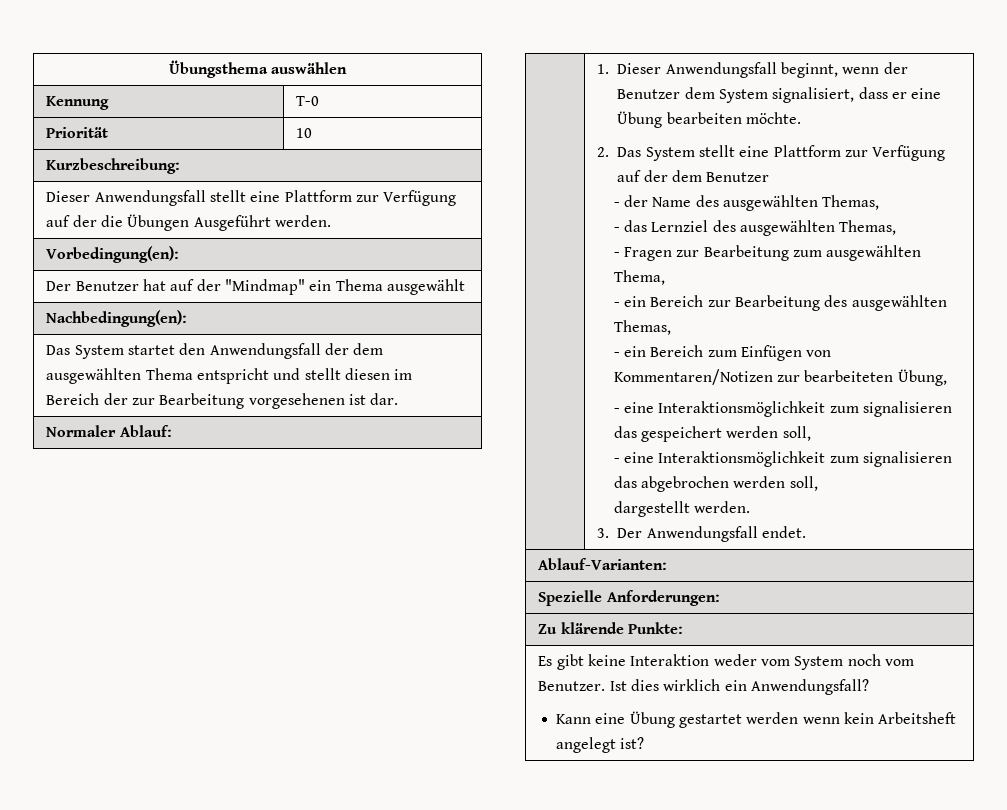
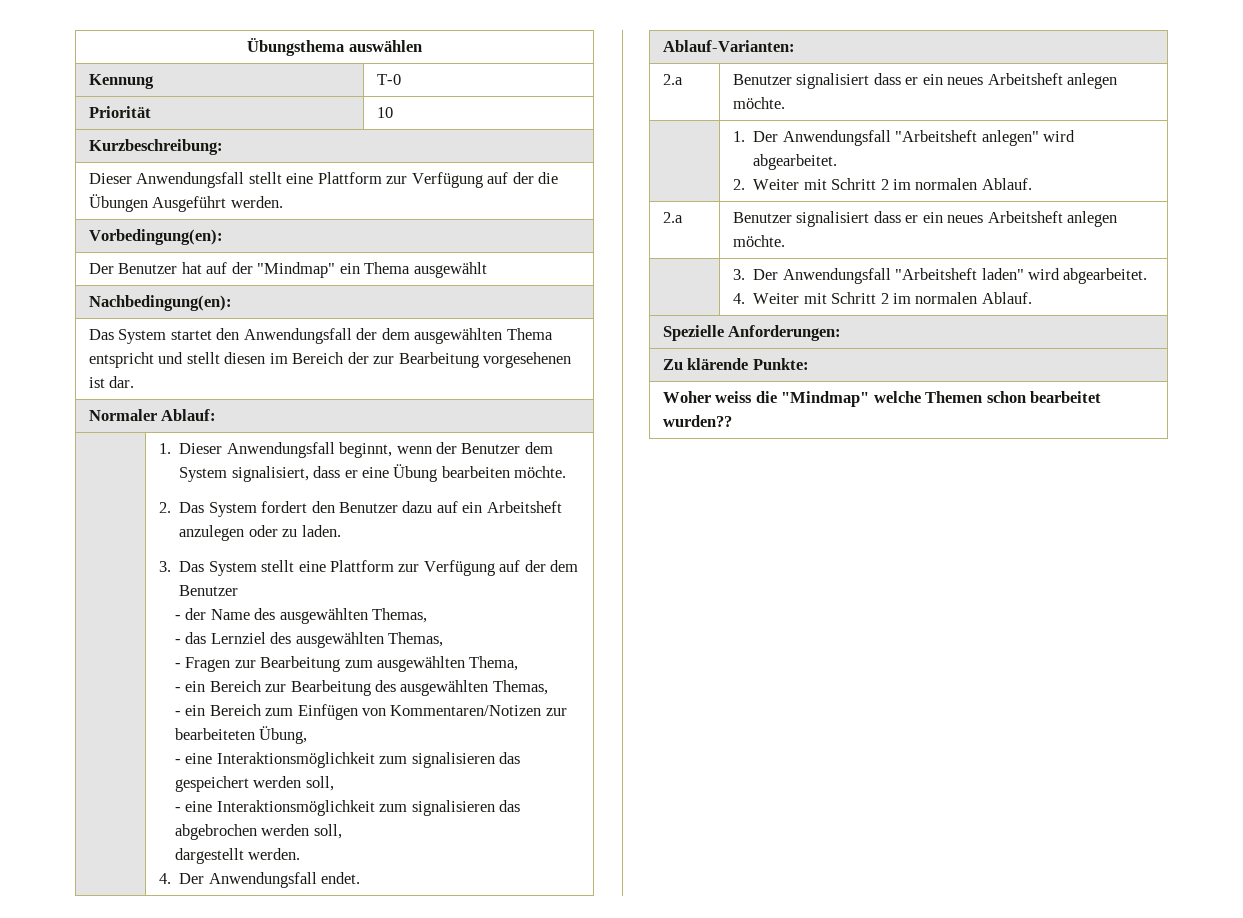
- 2. Das System stellt eine Plattform zur Verfügung auf der dem Benutzer
+ 2. Das System fordert den Benutzer dazu auf ein Arbeitsheft anzulegen oder zu laden.
+ 3. Das System stellt eine Plattform zur Verfügung auf der dem Benutzer
- 3. Der Anwendungsfall endet.
+ 4. Der Anwendungsfall endet.
  Ablauf-Varianten:
+ 2.a | Benutzer signalisiert dass er ein neues Arbeitsheft anlegen möchte.
+ | 1. Der Anwendungsfall "Arbeitsheft anlegen" wird abgearbeitet.
+ 2. Weiter mit Schritt 2 im normalen Ablauf.
+ 2.a | Benutzer signalisiert dass er ein neues Arbeitsheft anlegen möchte.
+ | 3. Der Anwendungsfall "Arbeitsheft laden" wird abgearbeitet.
+ 4. Weiter mit Schritt 2 im normalen Ablauf.
- Es gibt keine Interaktion weder vom System noch vom Benutzer. Ist dies wirklich ein Anwendungsfall?
- Kann eine Übung gestartet werden wenn kein Arbeitsheft angelegt ist?
+ Woher weiss die "Mindmap" welche Themen schon bearbeitet wurden??

